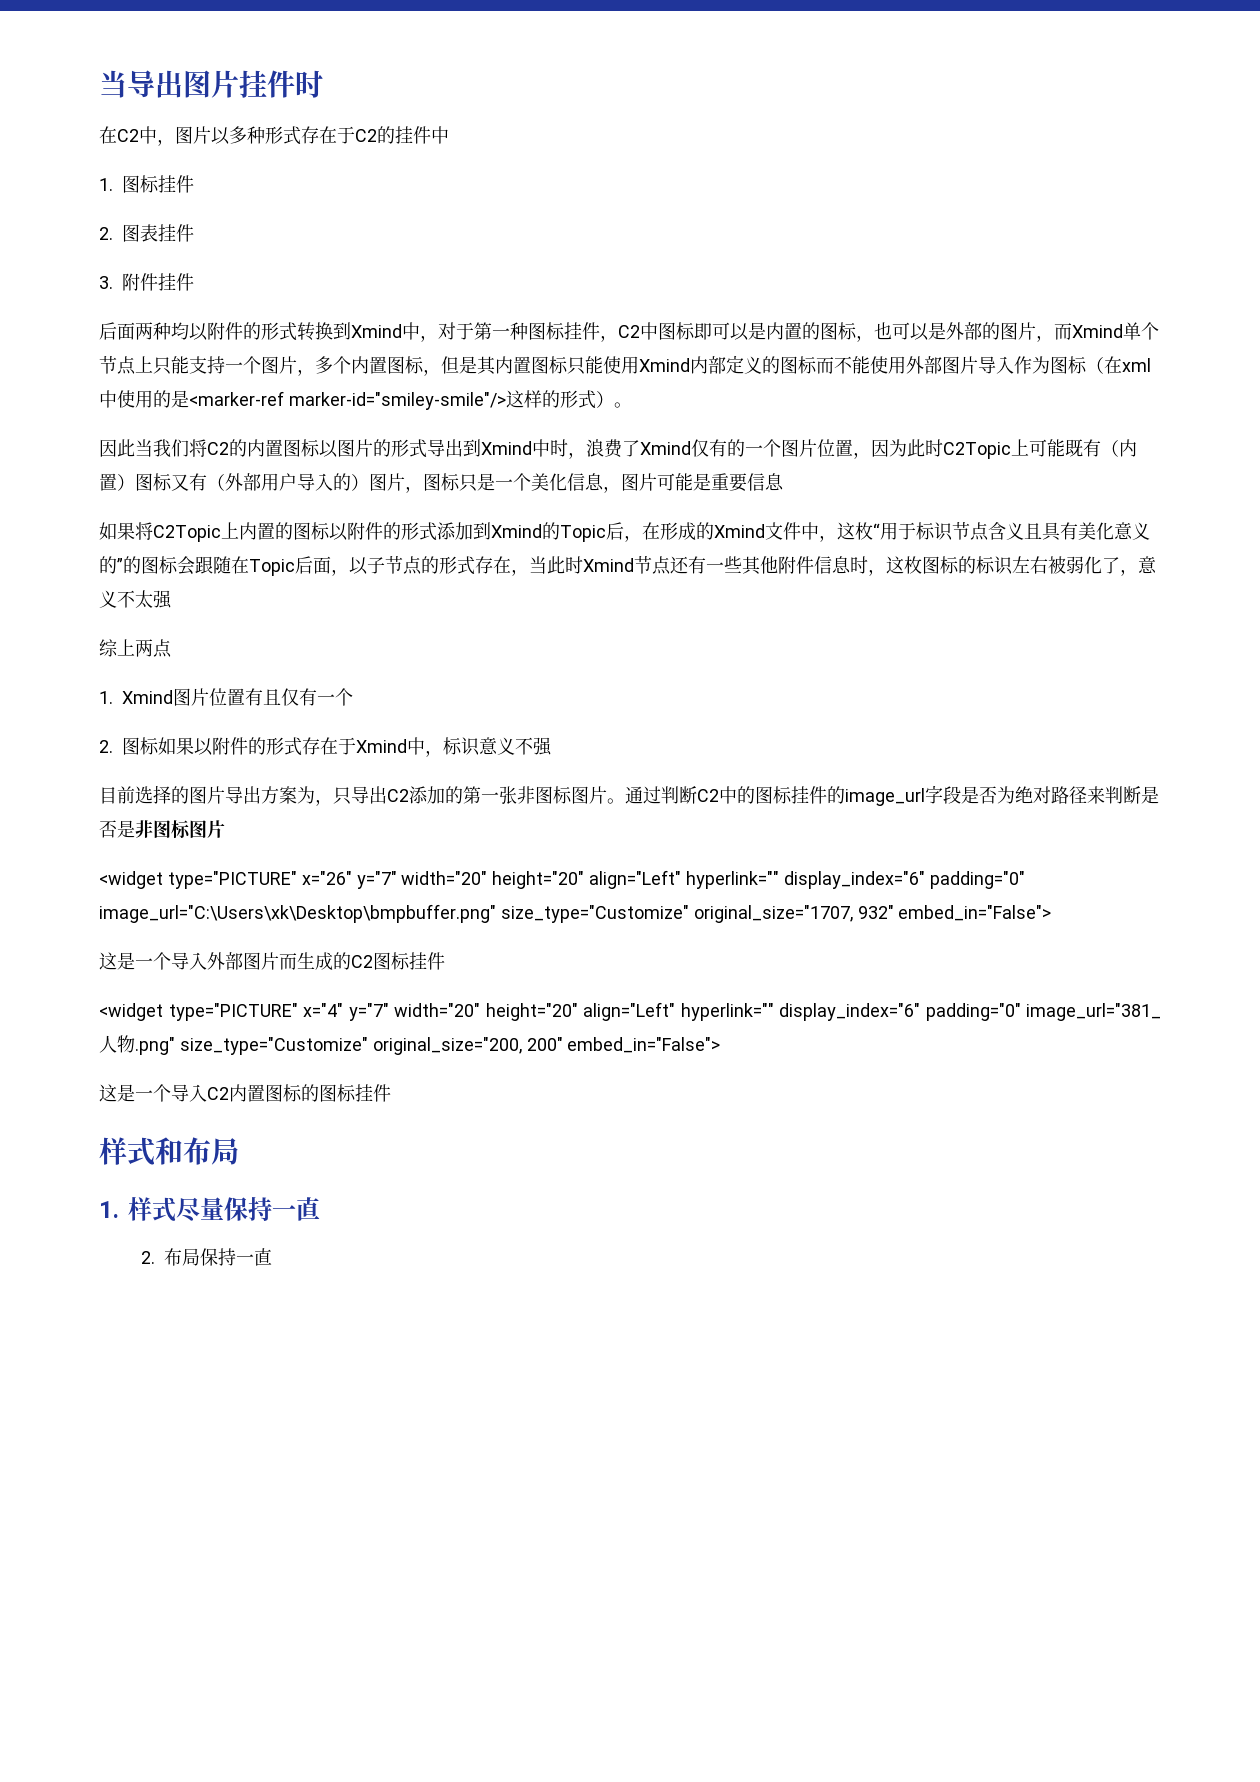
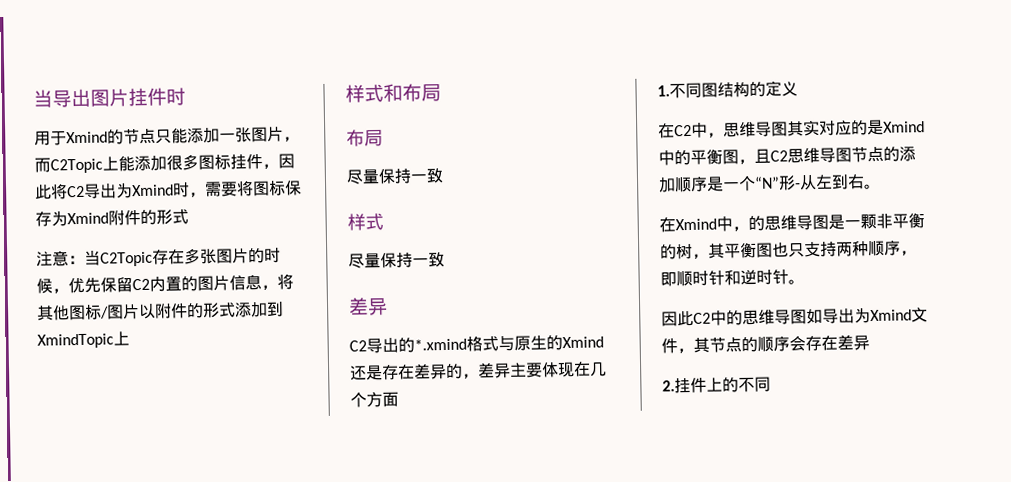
- 在C2中，图片以多种形式存在于C2的挂件中
- 1.图标挂件
- 2.图表挂件
- 3.附件挂件
- 后面两种均以附件的形式转换到Xmind中，对于第一种图标挂件，C2中图标即可以是内置的图标，也可以是外部的图片，而Xmind单个节点上只能支持一个图片，多个内置图标，但是其内置图标只能使用Xmind内部定义的图标而不能使用外部图片导入作为图标（在xml中使用的是<marker-ref marker-id="smiley-smile"/>这样的形式）。
- 因此当我们将C2的内置图标以图片的形式导出到Xmind中时，浪费了Xmind仅有的一个图片位置，因为此时C2Topic上可能既有（内置）图标又有（外部用户导入的）图片，图标只是一个美化信息，图片可能是重要信息
- 如果将C2Topic上内置的图标以附件的形式添加到Xmind的Topic后，在形成的Xmind文件中，这枚“用于标识节点含义且具有美化意义的”的图标会跟随在Topic后面，以子节点的形式存在，当此时Xmind节点还有一些其他附件信息时，这枚图标的标识左右被弱化了，意义不太强
- 综上两点
- 1. Xmind图片位置有且仅有一个
- 2.图标如果以附件的形式存在于Xmind中，标识意义不强
- 目前选择的图片导出方案为，只导出C2添加的第一张非图标图片。通过判断C2中的图标挂件的image_url字段是否为绝对路径来判断是否是非图标图片
- <widget type="PICTURE" x="26" y="7" width="20" height="20" align="Left" hyperlink="" display_index="6" padding="0" image_url="C:\Users\xk\Desktop\bmpbuffer.png" size_type="Customize" original_size="1707, 932" embed_in="False">
- 这是一个导入外部图片而生成的C2图标挂件
- <widget type="PICTURE" x="4" y="7" width="20" height="20" align="Left" hyperlink="" display_index="6" padding="0" image_url="381_人物.png" size_type="Customize" original_size="200, 200" embed_in="False">
- 这是一个导入C2内置图标的图标挂件
+ 用于Xmind的节点只能添加一张图片，而C2Topic上能添加很多图标挂件，因此将C2导出为Xmind时，需要将图标保存为Xmind附件的形式
+ 注意：当C2Topic存在多张图片的时候，优先保留C2内置的图片信息，将其他图标/图片以附件的形式添加到XmindTopic上
  样式和布局
- 1.样式尽量保持一直
- 2.布局保持一直
+ 布局
+ 尽量保持一致
+ 样式
+ 尽量保持一致
+ 差异
+ C2导出的*.xmind格式与原生的Xmind还是存在差异的，差异主要体现在几个方面
+ 1.不同图结构的定义
+ 在C2中，思维导图其实对应的是Xmind中的平衡图，且C2思维导图节点的添加顺序是一个“N”形-从左到右。
+ 在Xmind中，的思维导图是一颗非平衡的树，其平衡图也只支持两种顺序，即顺时针和逆时针。
+ 因此C2中的思维导图如导出为Xmind文件，其节点的顺序会存在差异
+ 2.挂件上的不同

